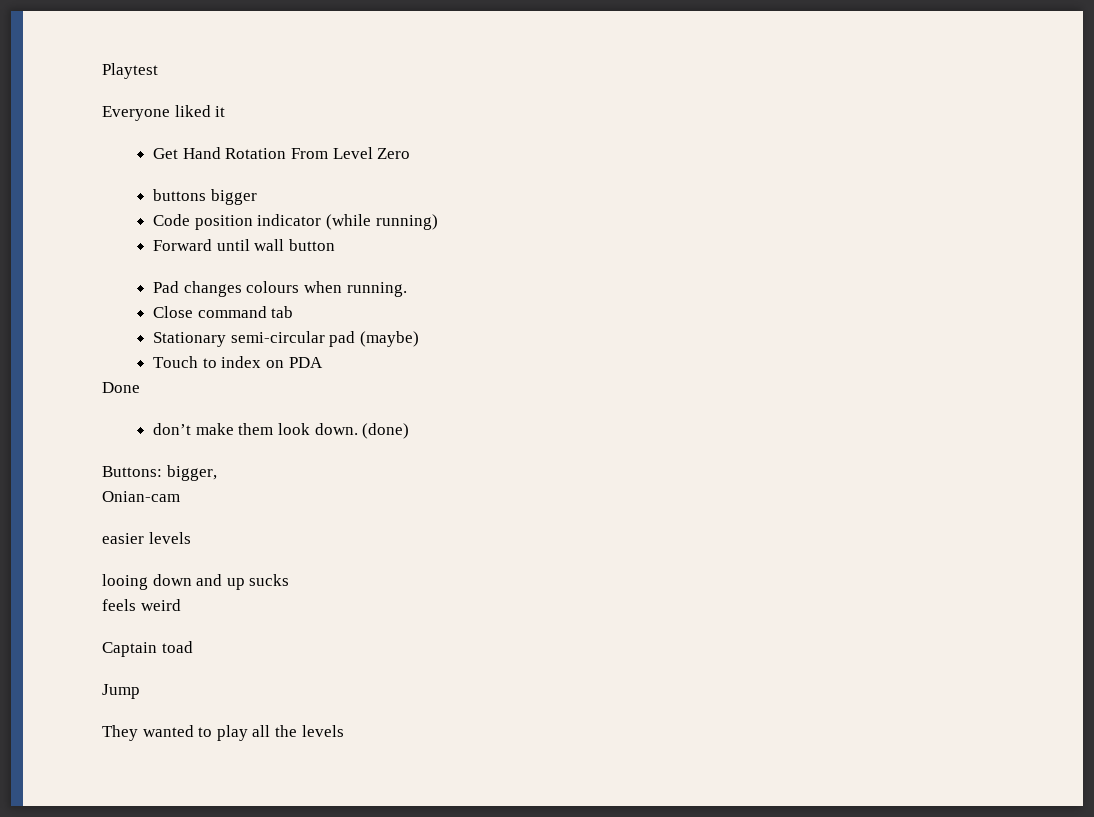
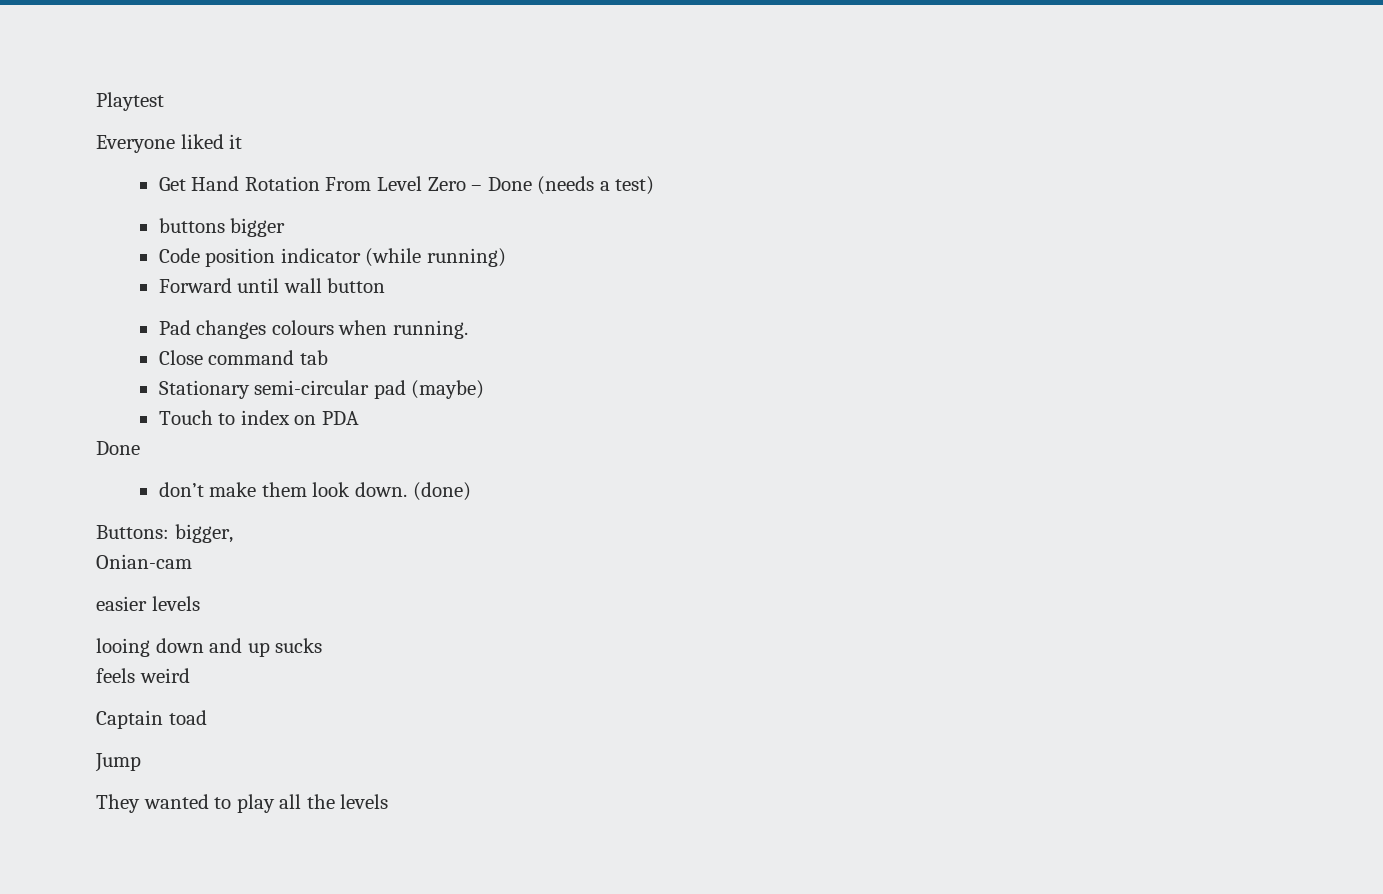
- Get Hand Rotation From Level Zero
+ Get Hand Rotation From Level Zero – Done (needs a test)

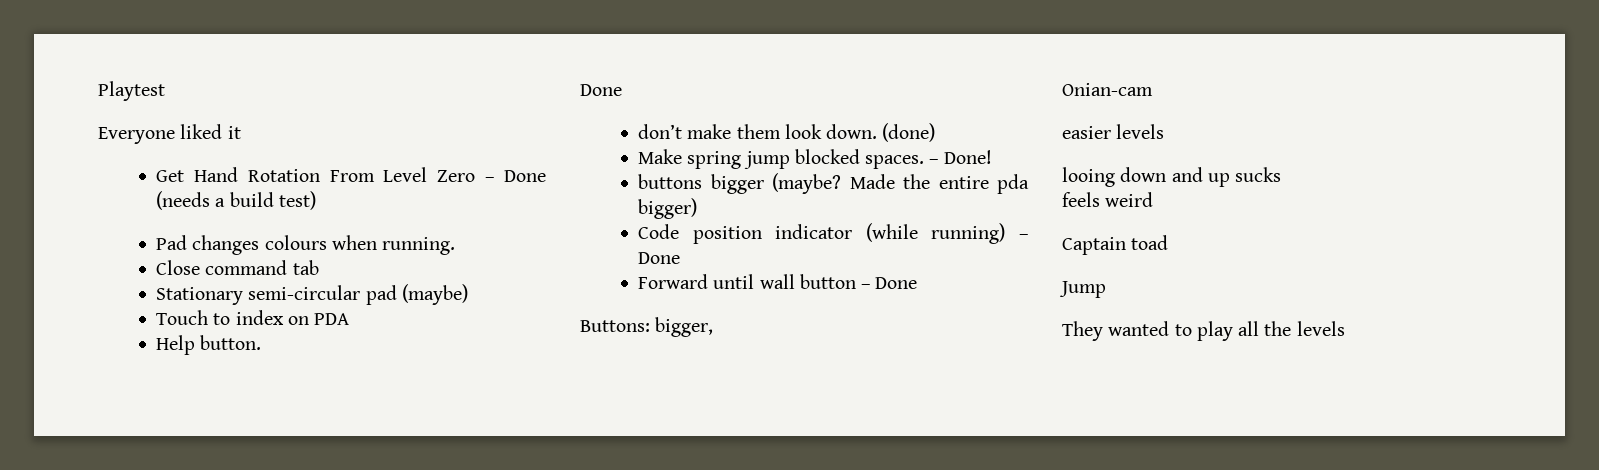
- Get Hand Rotation From Level Zero – Done (needs a test)
+ Get Hand Rotation From Level Zero – Done (needs a build test)
- buttons bigger
- Code position indicator (while running)
- Forward until wall button
+ Help button.
+ Make spring jump blocked spaces. – Done!
+ buttons bigger (maybe? Made the entire pda bigger)
+ Code position indicator (while running) – Done
+ Forward until wall button – Done

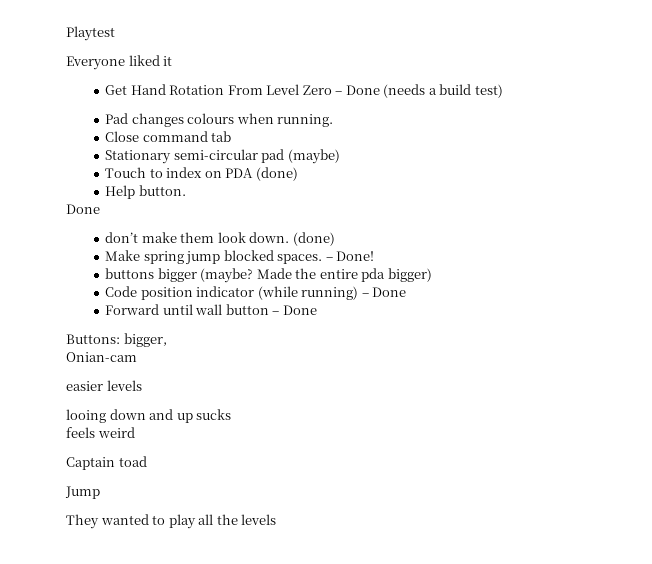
- Touch to index on PDA
+ Touch to index on PDA (done)

